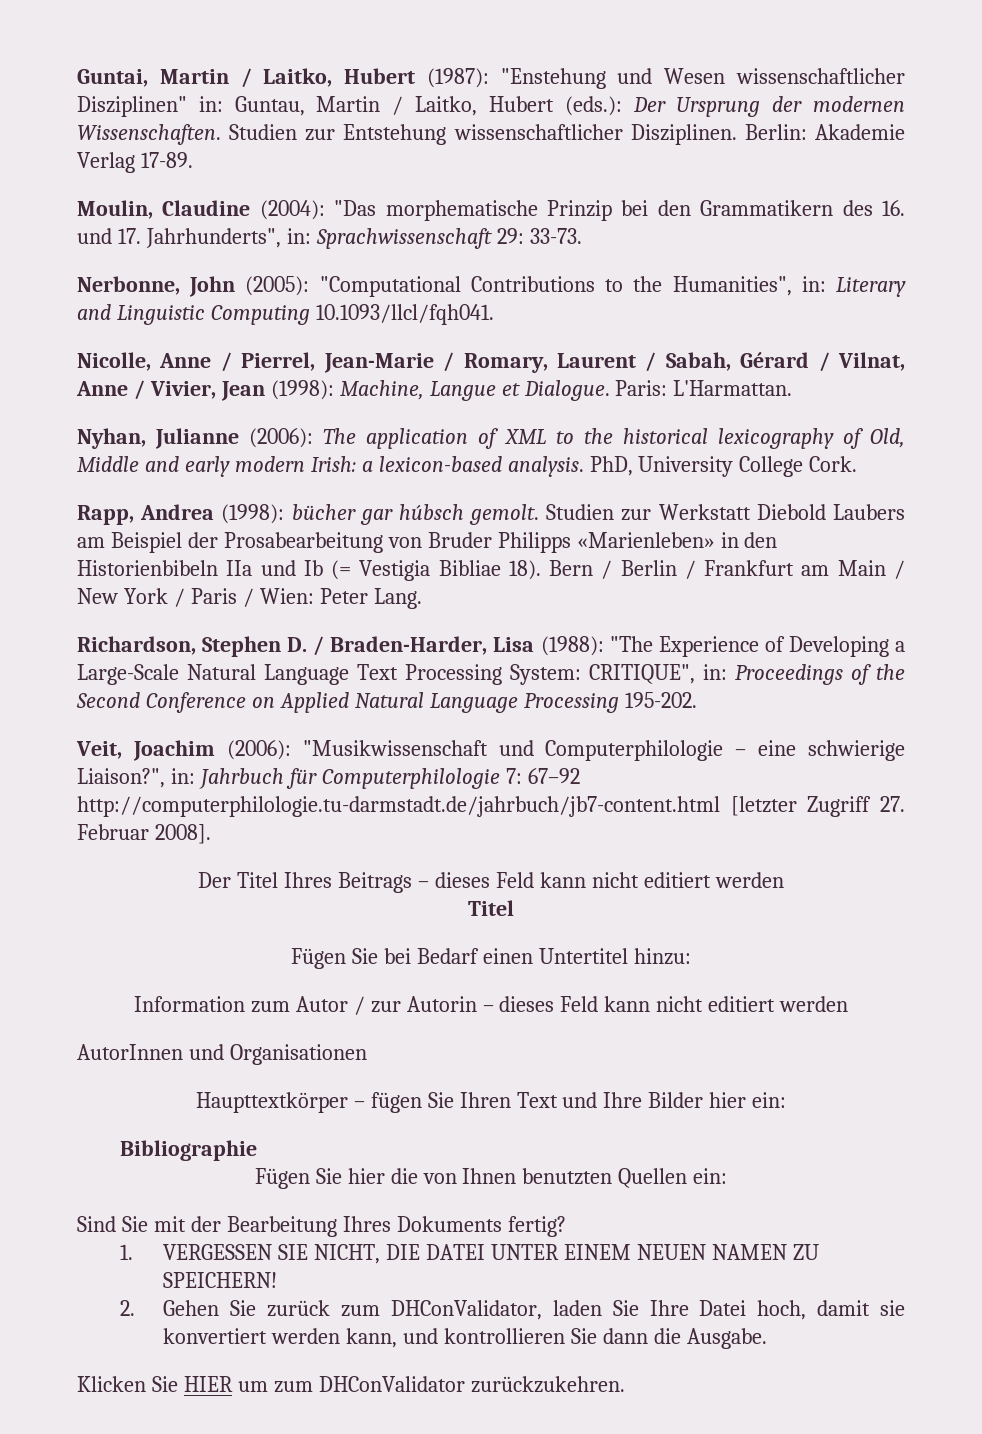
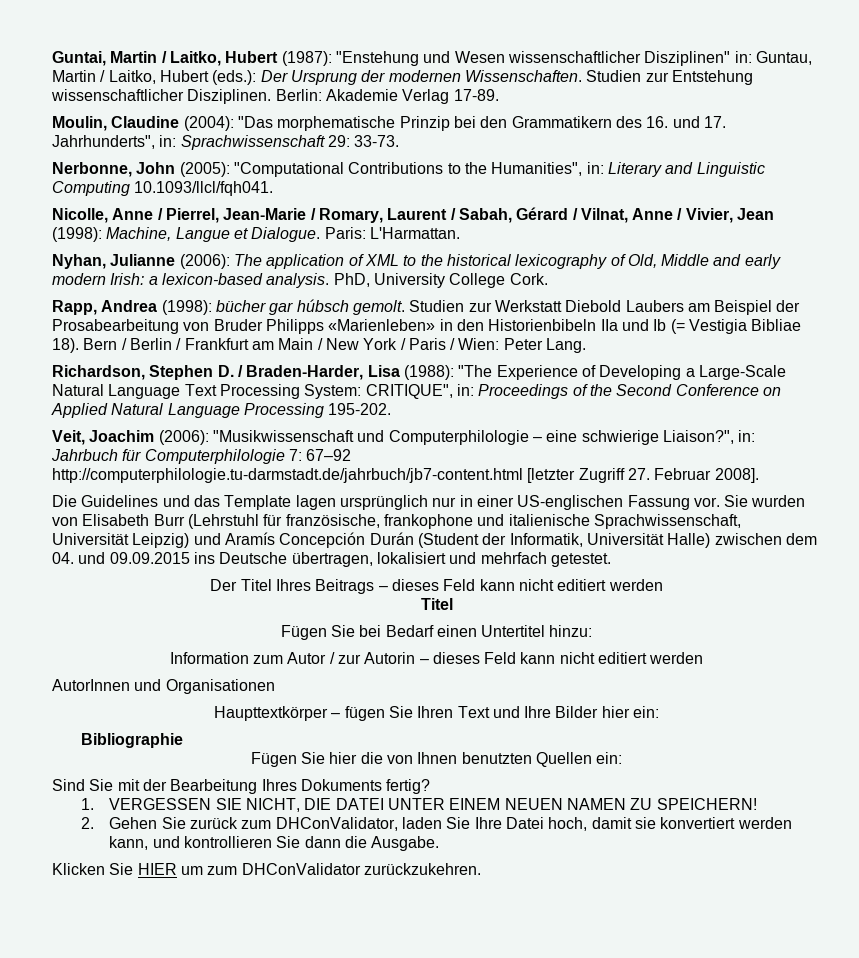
+ Die Guidelines und das Template lagen ursprünglich nur in einer US-englischen Fassung vor. Sie wurden von Elisabeth Burr (Lehrstuhl für französische, frankophone und italienische Sprachwissenschaft, Universität Leipzig) und Aramís Concepción Durán (Student der Informatik, Universität Halle) zwischen dem 04. und 09.09.2015 ins Deutsche übertragen, lokalisiert und mehrfach getestet.

